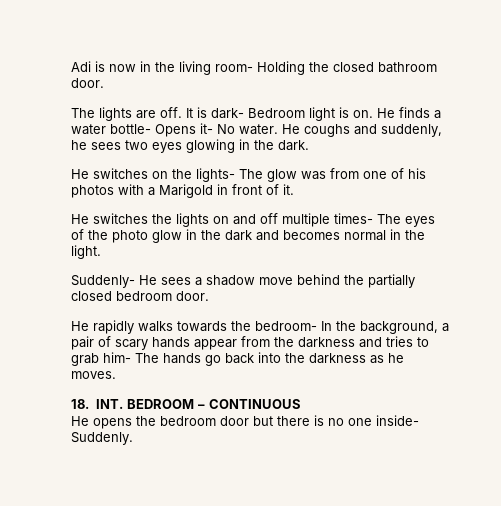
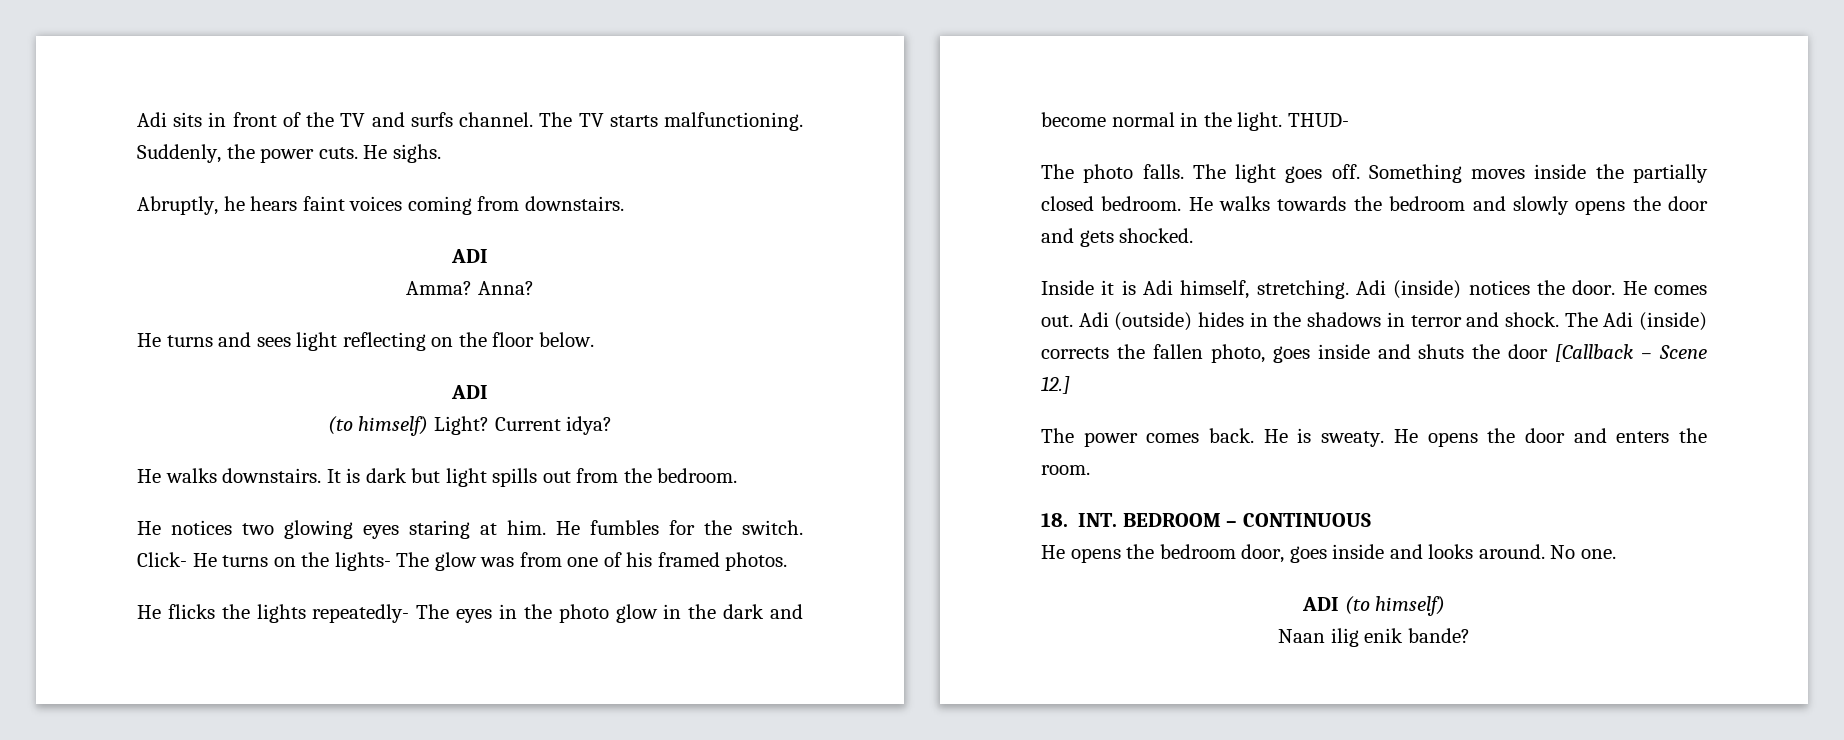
- Adi is now in the living room- Holding the closed bathroom door.
- The lights are off. It is dark- Bedroom light is on. He finds a water bottle- Opens it- No water. He coughs and suddenly, he sees two eyes glowing in the dark.
- He switches on the lights- The glow was from one of his photos with a Marigold in front of it.
- He switches the lights on and off multiple times- The eyes of the photo glow in the dark and becomes normal in the light.
- Suddenly- He sees a shadow move behind the partially closed bedroom door.
- He rapidly walks towards the bedroom- In the background, a pair of scary hands appear from the darkness and tries to grab him- The hands go back into the darkness as he moves.
+ Adi sits in front of the TV and surfs channel. The TV starts malfunctioning. Suddenly, the power cuts. He sighs.
+ Abruptly, he hears faint voices coming from downstairs.
+ ADI
+ Amma? Anna?
+ He turns and sees light reflecting on the floor below.
+ ADI
+ (to himself) Light? Current idya?
+ He walks downstairs. It is dark but light spills out from the bedroom.
+ He notices two glowing eyes staring at him. He fumbles for the switch. Click- He turns on the lights- The glow was from one of his framed photos.
+ He flicks the lights repeatedly- The eyes in the photo glow in the dark and become normal in the light. THUD-
+ The photo falls. The light goes off. Something moves inside the partially closed bedroom. He walks towards the bedroom and slowly opens the door and gets shocked.
+ Inside it is Adi himself, stretching. Adi (inside) notices the door. He comes out. Adi (outside) hides in the shadows in terror and shock. The Adi (inside) corrects the fallen photo, goes inside and shuts the door [Callback – Scene 12.]
+ The power comes back. He is sweaty. He opens the door and enters the room.
- He opens the bedroom door but there is no one inside- Suddenly.
+ He opens the bedroom door, goes inside and looks around. No one.
+ ADI (to himself)
+ Naan ilig enik bande?

